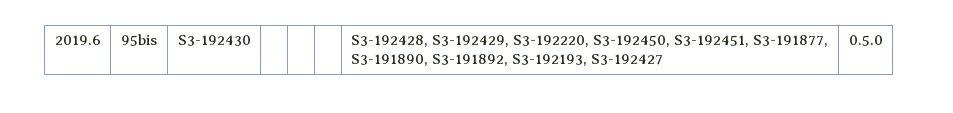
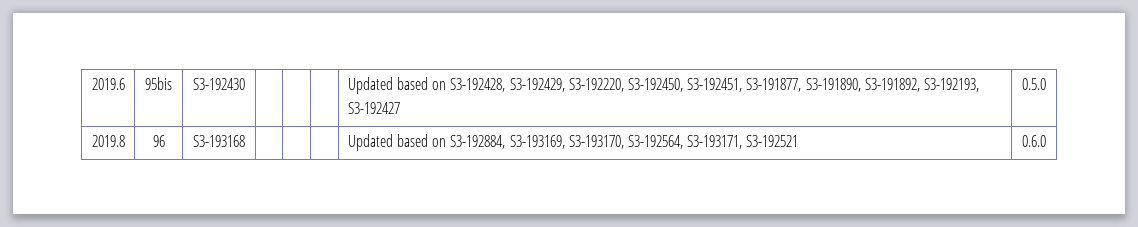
- 2019.6 | 95bis | S3-192430 | | | | S3-192428, S3-192429, S3-192220, S3-192450, S3-192451, S3-191877, S3-191890, S3-191892, S3-192193, S3-192427 | 0.5.0
+ 2019.6 | 95bis | S3-192430 | | | | Updated based on S3-192428, S3-192429, S3-192220, S3-192450, S3-192451, S3-191877, S3-191890, S3-191892, S3-192193, S3-192427 | 0.5.0
+ 2019.8 | 96 | S3-193168 | | | | Updated based on S3-192884, S3-193169, S3-193170, S3-192564, S3-193171, S3-192521 | 0.6.0

